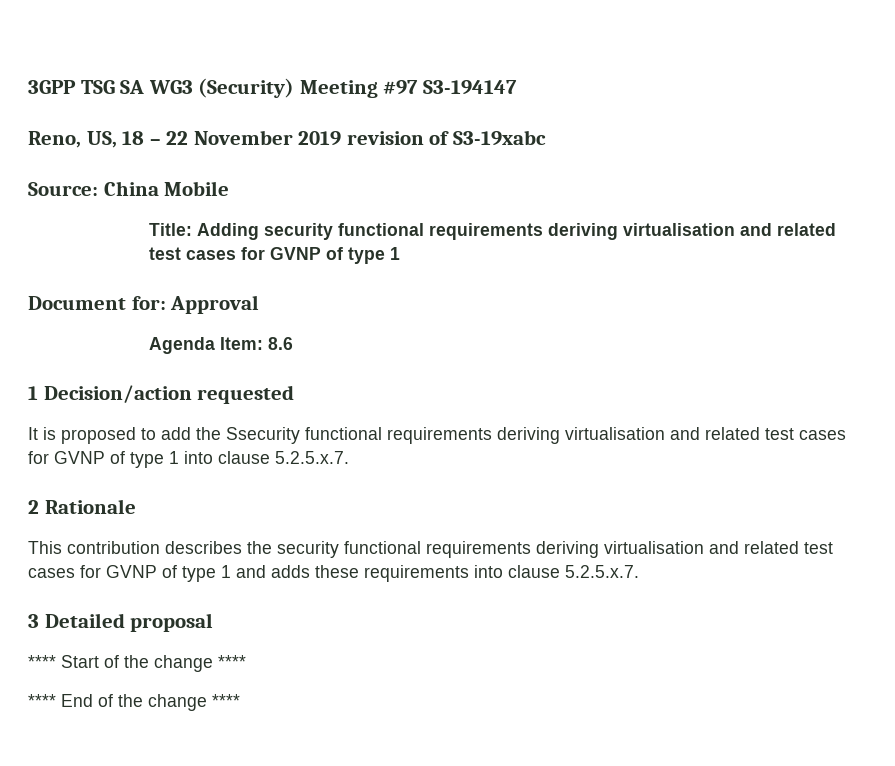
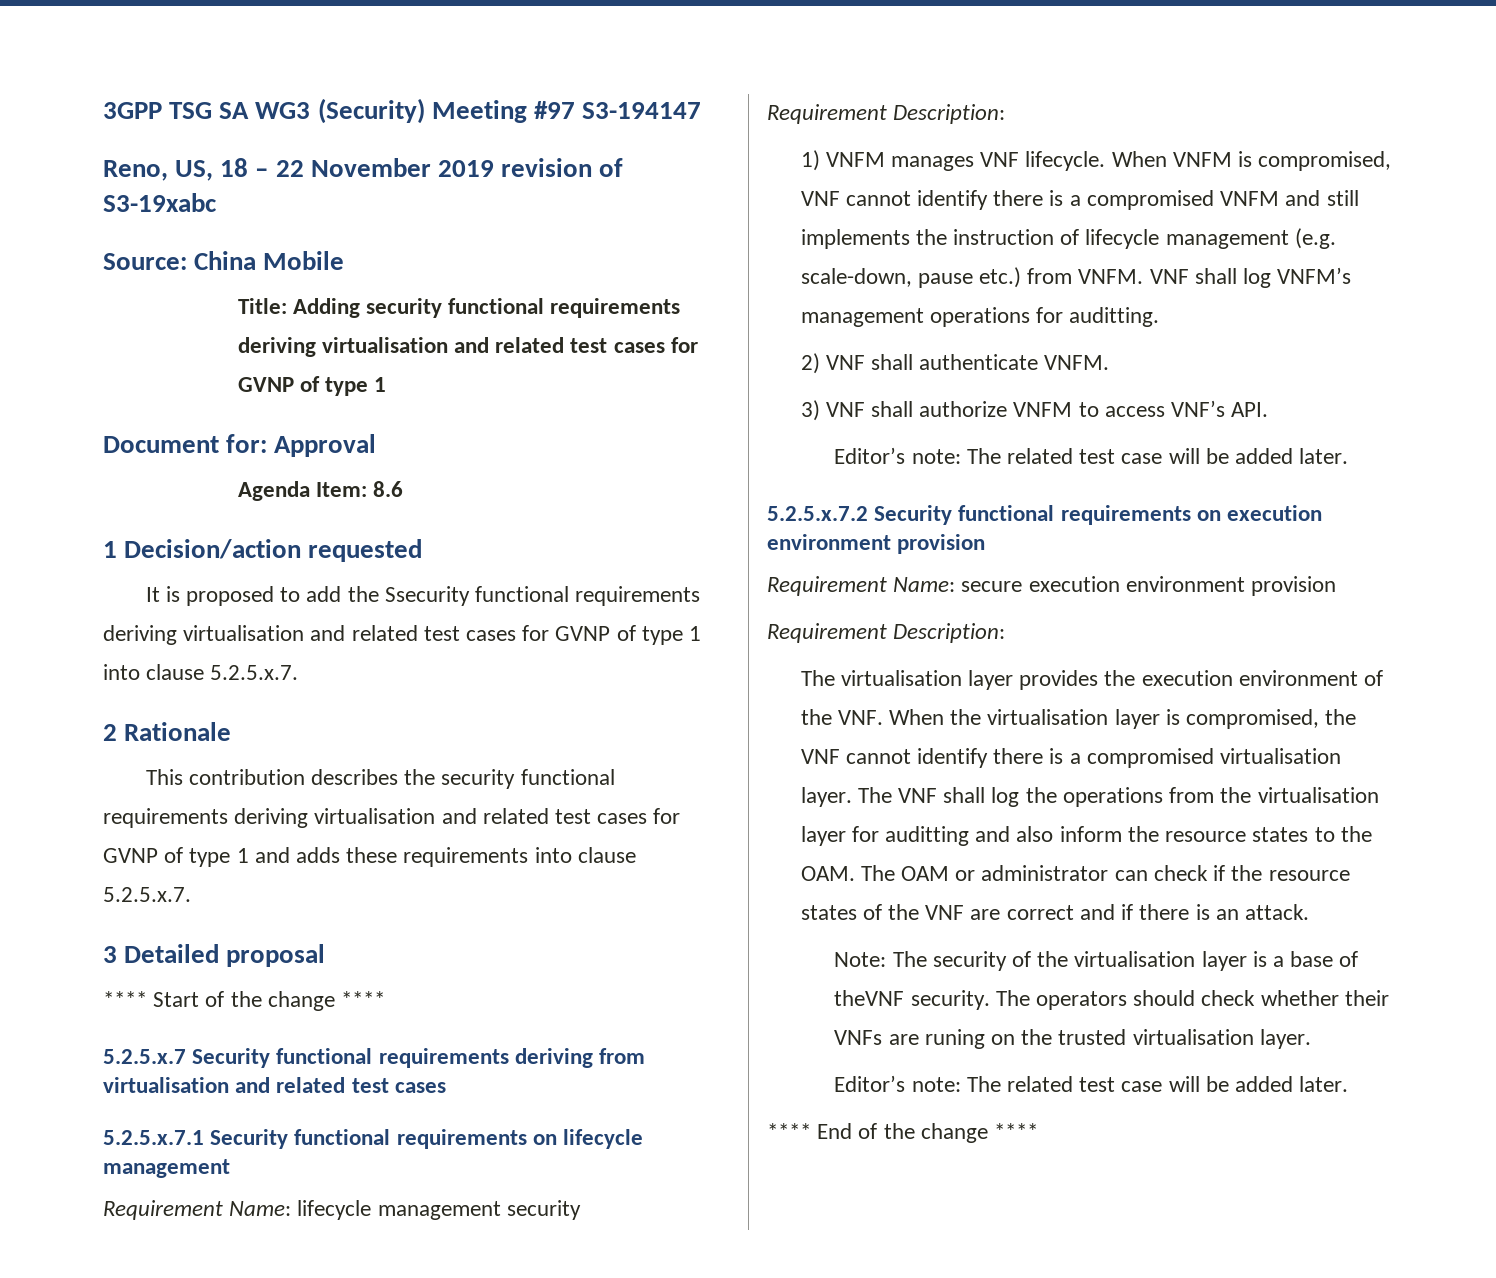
+ 5.2.5.x.7 Security functional requirements deriving from virtualisation and related test cases
+ 5.2.5.x.7.1 Security functional requirements on lifecycle management
+ Requirement Name: lifecycle management security
+ Requirement Description:
+ 1) VNFM manages VNF lifecycle. When VNFM is compromised, VNF cannot identify there is a compromised VNFM and still implements the instruction of lifecycle management (e.g. scale-down, pause etc.) from VNFM. VNF shall log VNFM’s management operations for auditting.
+ 2) VNF shall authenticate VNFM.
+ 3) VNF shall authorize VNFM to access VNF’s API.
+ Editor’s note: The related test case will be added later.
+ 5.2.5.x.7.2 Security functional requirements on execution environment provision
+ Requirement Name: secure execution environment provision
+ Requirement Description:
+ The virtualisation layer provides the execution environment of the VNF. When the virtualisation layer is compromised, the VNF cannot identify there is a compromised virtualisation layer. The VNF shall log the operations from the virtualisation layer for auditting and also inform the resource states to the OAM. The OAM or administrator can check if the resource states of the VNF are correct and if there is an attack.
+ Note: The security of the virtualisation layer is a base of theVNF security. The operators should check whether their VNFs are runing on the trusted virtualisation layer.
+ Editor’s note: The related test case will be added later.

